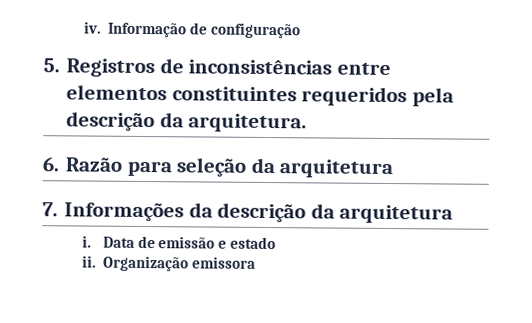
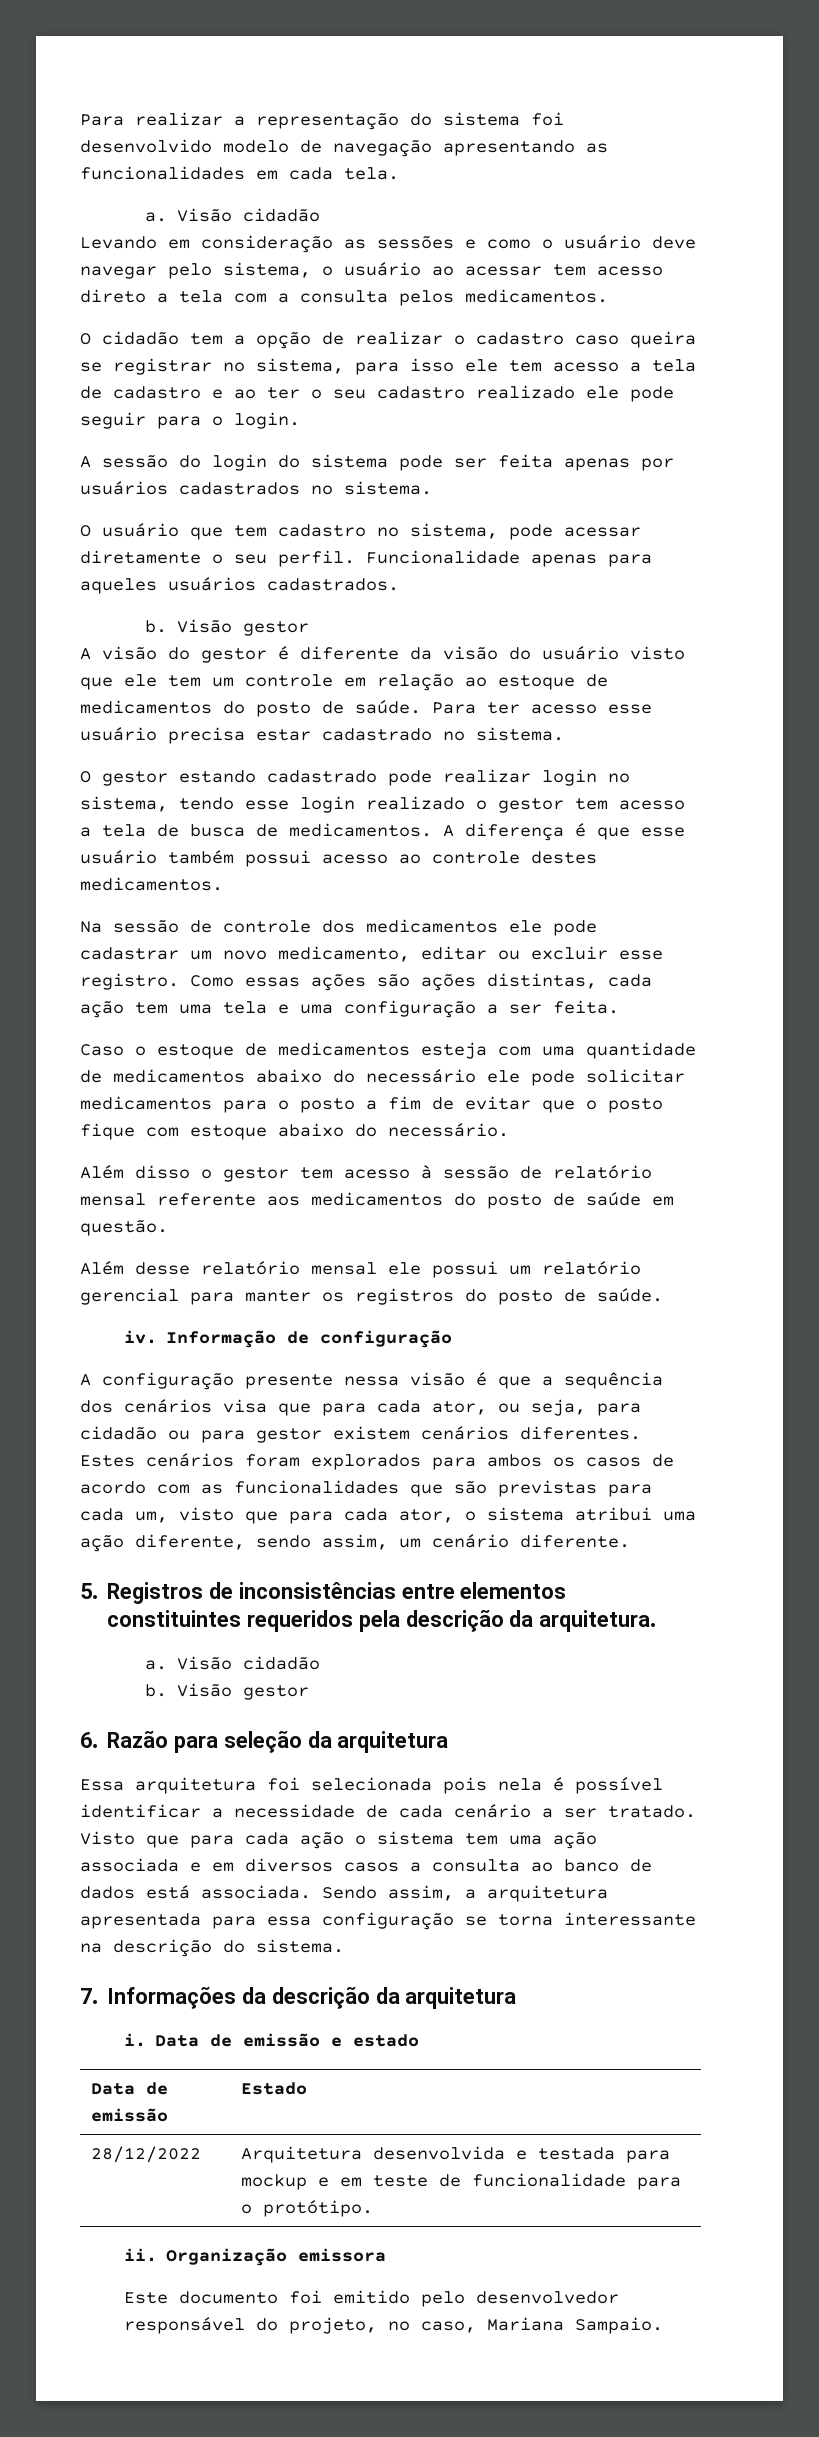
+ Para realizar a representação do sistema foi desenvolvido modelo de navegação apresentando as funcionalidades em cada tela.
+ a. Visão cidadão
+ Levando em consideração as sessões e como o usuário deve navegar pelo sistema, o usuário ao acessar tem acesso direto a tela com a consulta pelos medicamentos.
+ O cidadão tem a opção de realizar o cadastro caso queira se registrar no sistema, para isso ele tem acesso a tela de cadastro e ao ter o seu cadastro realizado ele pode seguir para o login.
+ A sessão do login do sistema pode ser feita apenas por usuários cadastrados no sistema.
+ O usuário que tem cadastro no sistema, pode acessar diretamente o seu perfil. Funcionalidade apenas para aqueles usuários cadastrados.
+ b. Visão gestor
+ A visão do gestor é diferente da visão do usuário visto que ele tem um controle em relação ao estoque de medicamentos do posto de saúde. Para ter acesso esse usuário precisa estar cadastrado no sistema.
+ O gestor estando cadastrado pode realizar login no sistema, tendo esse login realizado o gestor tem acesso a tela de busca de medicamentos. A diferença é que esse usuário também possui acesso ao controle destes medicamentos.
+ Na sessão de controle dos medicamentos ele pode cadastrar um novo medicamento, editar ou excluir esse registro. Como essas ações são ações distintas, cada ação tem uma tela e uma configuração a ser feita.
+ Caso o estoque de medicamentos esteja com uma quantidade de medicamentos abaixo do necessário ele pode solicitar medicamentos para o posto a fim de evitar que o posto fique com estoque abaixo do necessário.
+ Além disso o gestor tem acesso à sessão de relatório mensal referente aos medicamentos do posto de saúde em questão.
+ Além desse relatório mensal ele possui um relatório gerencial para manter os registros do posto de saúde.
  iv. Informação de configuração
+ A configuração presente nessa visão é que a sequência dos cenários visa que para cada ator, ou seja, para cidadão ou para gestor existem cenários diferentes. Estes cenários foram explorados para ambos os casos de acordo com as funcionalidades que são previstas para cada um, visto que para cada ator, o sistema atribui uma ação diferente, sendo assim, um cenário diferente.
  5. Registros de inconsistências entre elementos constituintes requeridos pela descrição da arquitetura.
+ a. Visão cidadão
+ b. Visão gestor
+ Essa arquitetura foi selecionada pois nela é possível identificar a necessidade de cada cenário a ser tratado. Visto que para cada ação o sistema tem uma ação associada e em diversos casos a consulta ao banco de dados está associada. Sendo assim, a arquitetura apresentada para essa configuração se torna interessante na descrição do sistema.
+ Data de emissão | Estado
+ 28/12/2022 | Arquitetura desenvolvida e testada para mockup e em teste de funcionalidade para o protótipo.
  ii. Organização emissora
+ Este documento foi emitido pelo desenvolvedor responsável do projeto, no caso, Mariana Sampaio.

